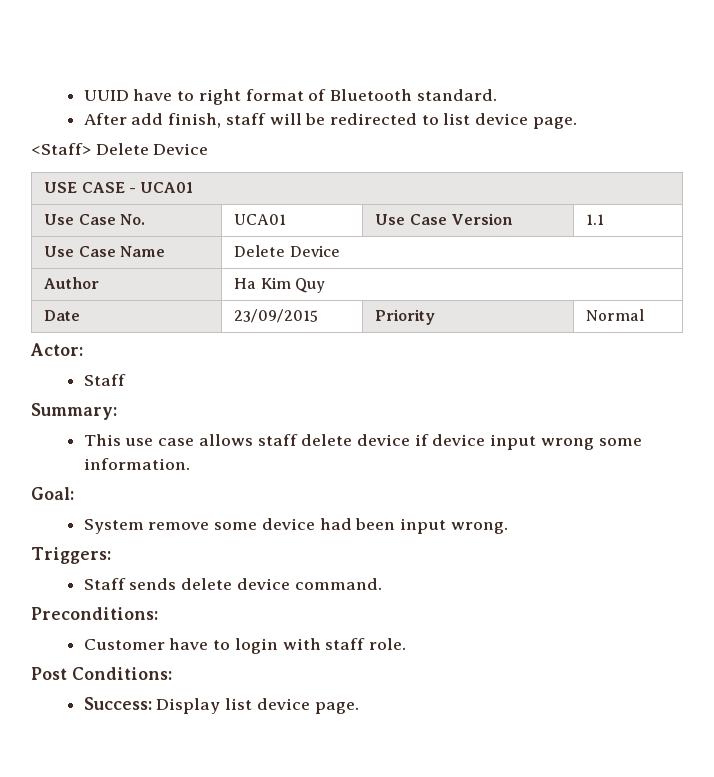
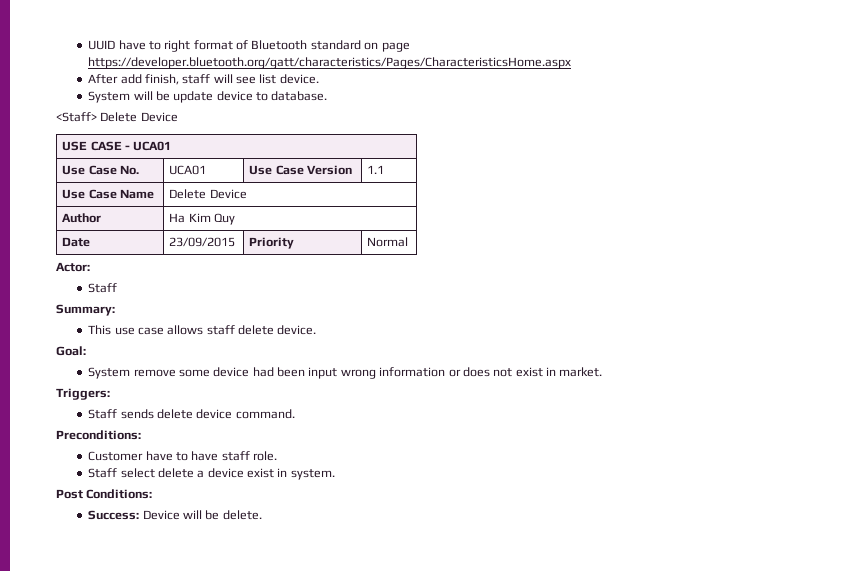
- UUID have to right format of Bluetooth standard.
+ UUID have to right format of Bluetooth standard on page https://developer.bluetooth.org/gatt/characteristics/Pages/CharacteristicsHome.aspx
- After add finish, staff will be redirected to list device page.
+ After add finish, staff will see list device.
+ System will be update device to database.
- This use case allows staff delete device if device input wrong some information.
+ This use case allows staff delete device.
- System remove some device had been input wrong.
+ System remove some device had been input wrong information or does not exist in market.
- Customer have to login with staff role.
+ Customer have to have staff role.
+ Staff select delete a device exist in system.
- Success: Display list device page.
+ Success: Device will be delete.

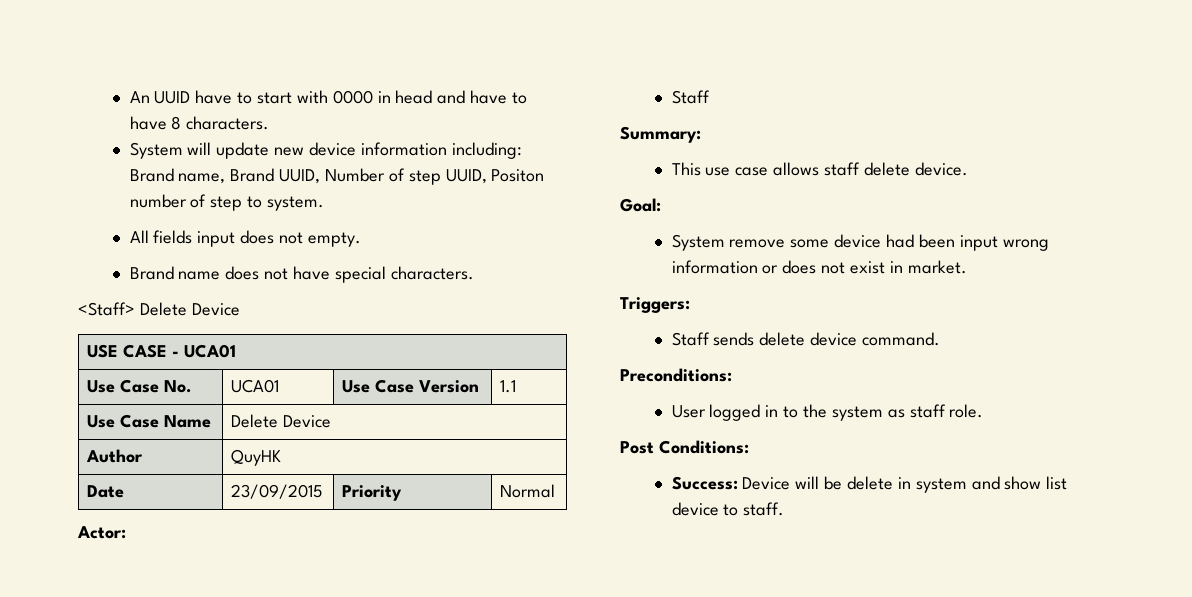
- UUID have to right format of Bluetooth standard on page https://developer.bluetooth.org/gatt/characteristics/Pages/CharacteristicsHome.aspx
- After add finish, staff will see list device.
- System will be update device to database.
+ An UUID have to start with 0000 in head and have to have 8 characters.
+ System will update new device information including: Brand name, Brand UUID, Number of step UUID, Positon number of step to system.
+ All fields input does not empty.
+ Brand name does not have special characters.
- Author | Ha Kim Quy
+ Author | QuyHK
- Customer have to have staff role.
- Staff select delete a device exist in system.
+ User logged in to the system as staff role.
- Success: Device will be delete.
+ Success: Device will be delete in system and show list device to staff.

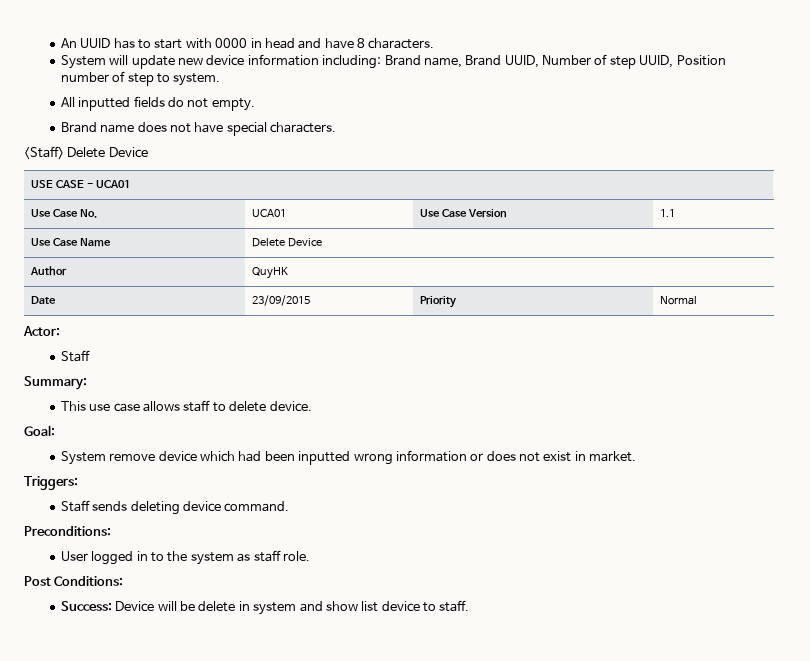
- An UUID have to start with 0000 in head and have to have 8 characters.
+ An UUID has to start with 0000 in head and have 8 characters.
- System will update new device information including: Brand name, Brand UUID, Number of step UUID, Positon number of step to system.
+ System will update new device information including: Brand name, Brand UUID, Number of step UUID, Position number of step to system.
- All fields input does not empty.
+ All inputted fields do not empty.
- This use case allows staff delete device.
+ This use case allows staff to delete device.
- System remove some device had been input wrong information or does not exist in market.
+ System remove device which had been inputted wrong information or does not exist in market.
- Staff sends delete device command.
+ Staff sends deleting device command.

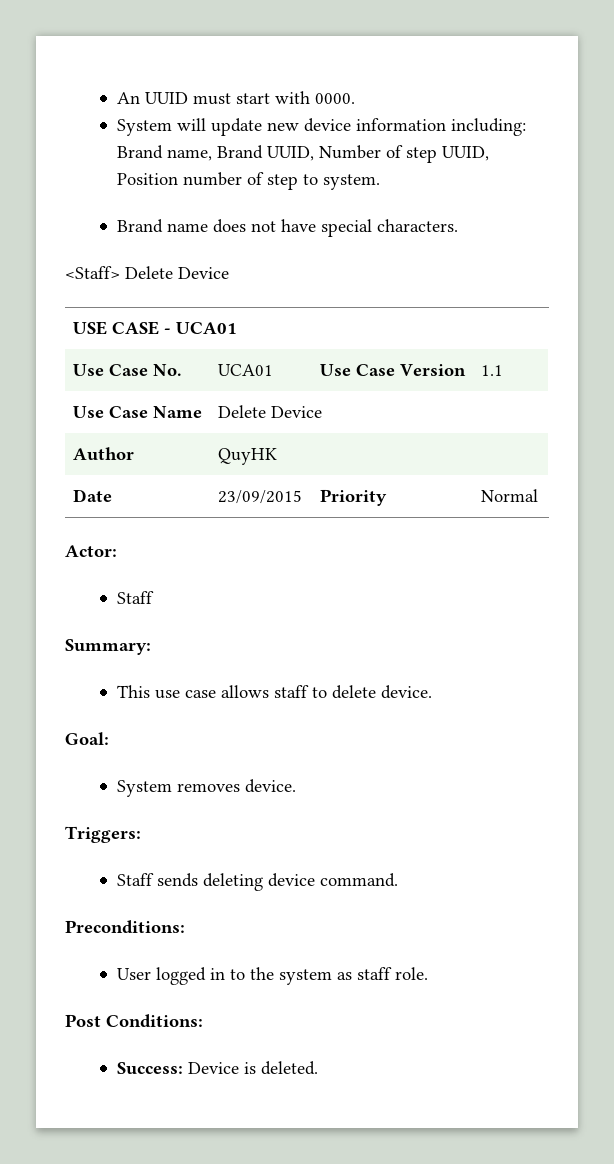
- An UUID has to start with 0000 in head and have 8 characters.
+ An UUID must start with 0000.
- All inputted fields do not empty.
- System remove device which had been inputted wrong information or does not exist in market.
+ System removes device.
- Success: Device will be delete in system and show list device to staff.
+ Success: Device is deleted.

